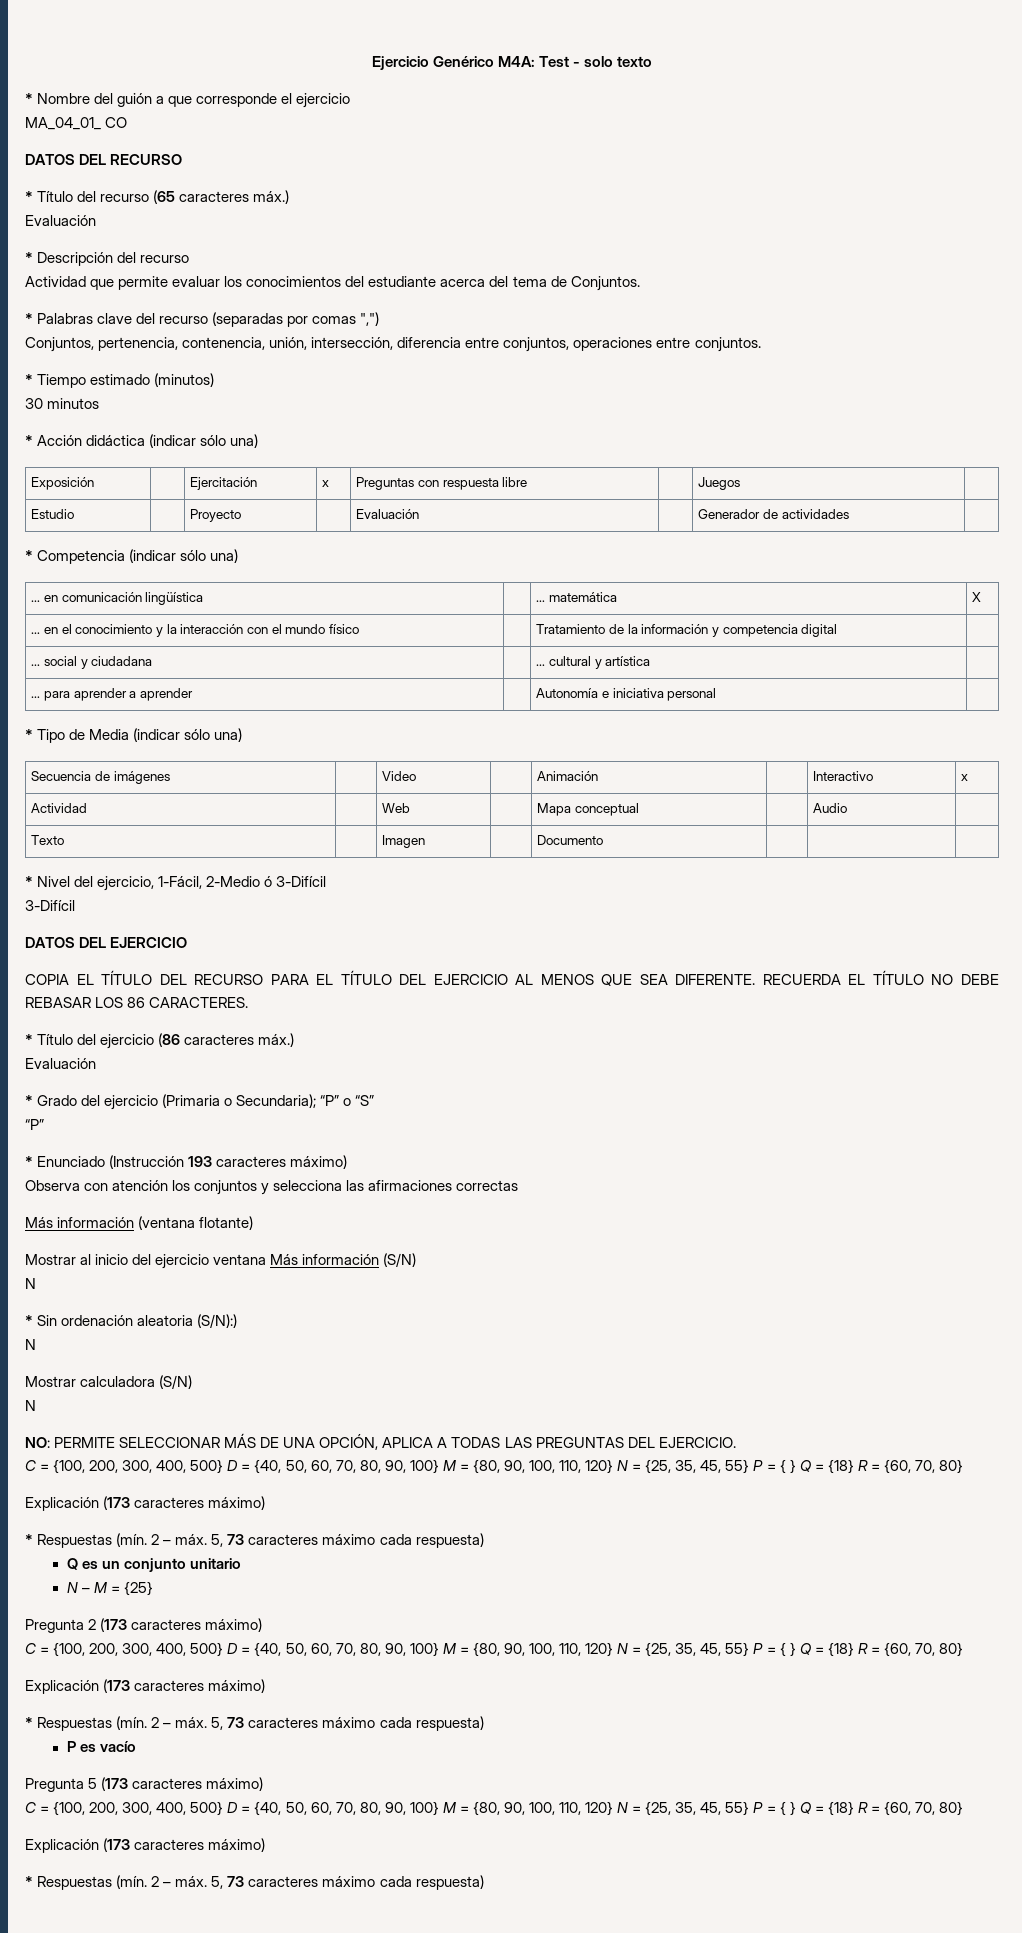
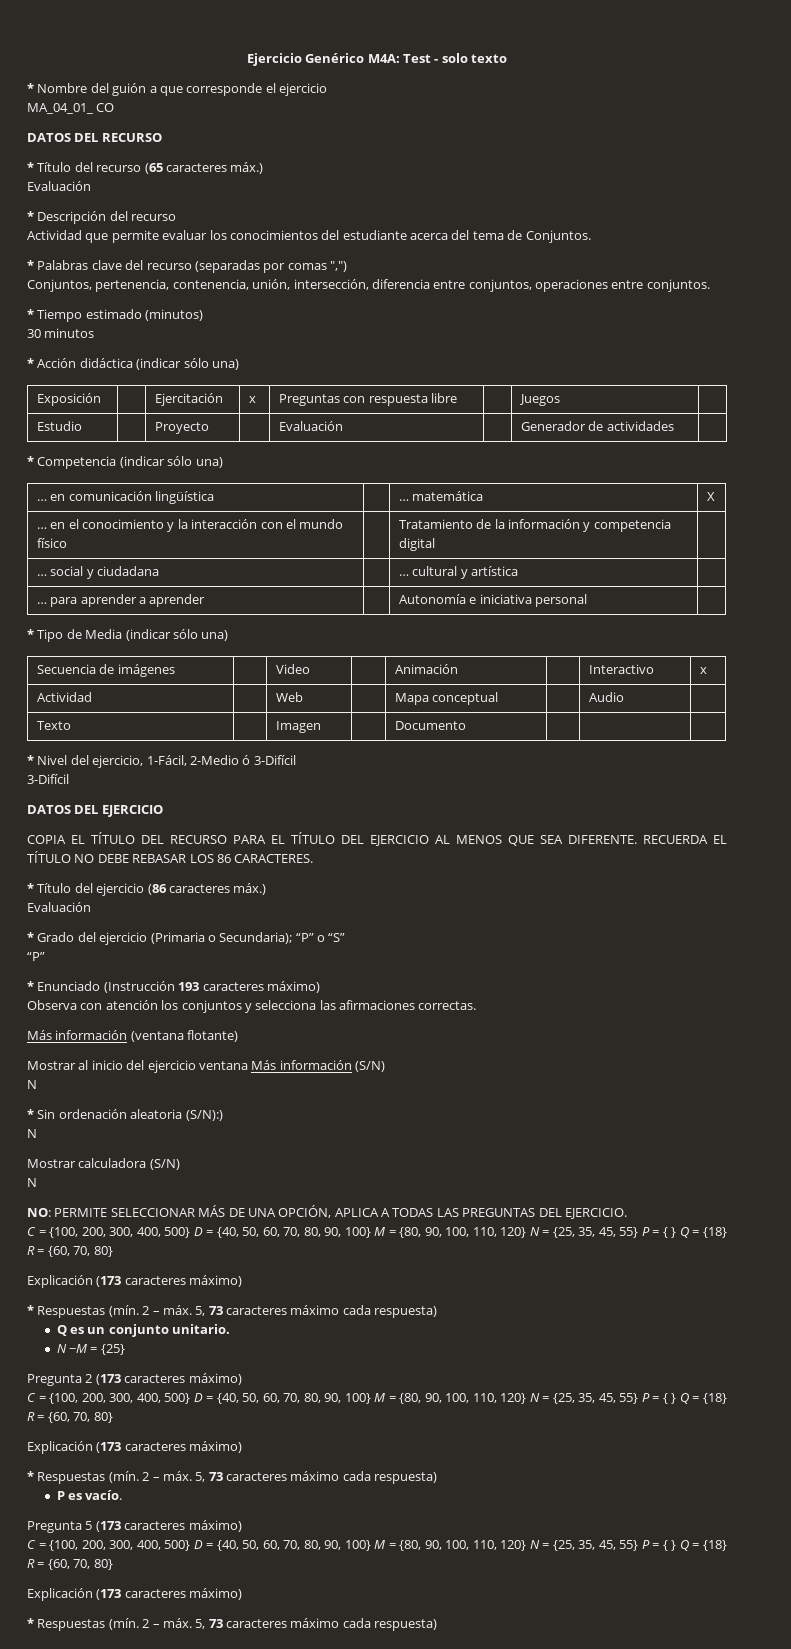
- Observa con atención los conjuntos y selecciona las afirmaciones correctas
+ Observa con atención los conjuntos y selecciona las afirmaciones correctas.
- Q es un conjunto unitario
- N – M = {25}
+ Q es un conjunto unitario.
+ N −M = {25}
- P es vacío
+ P es vacío.

